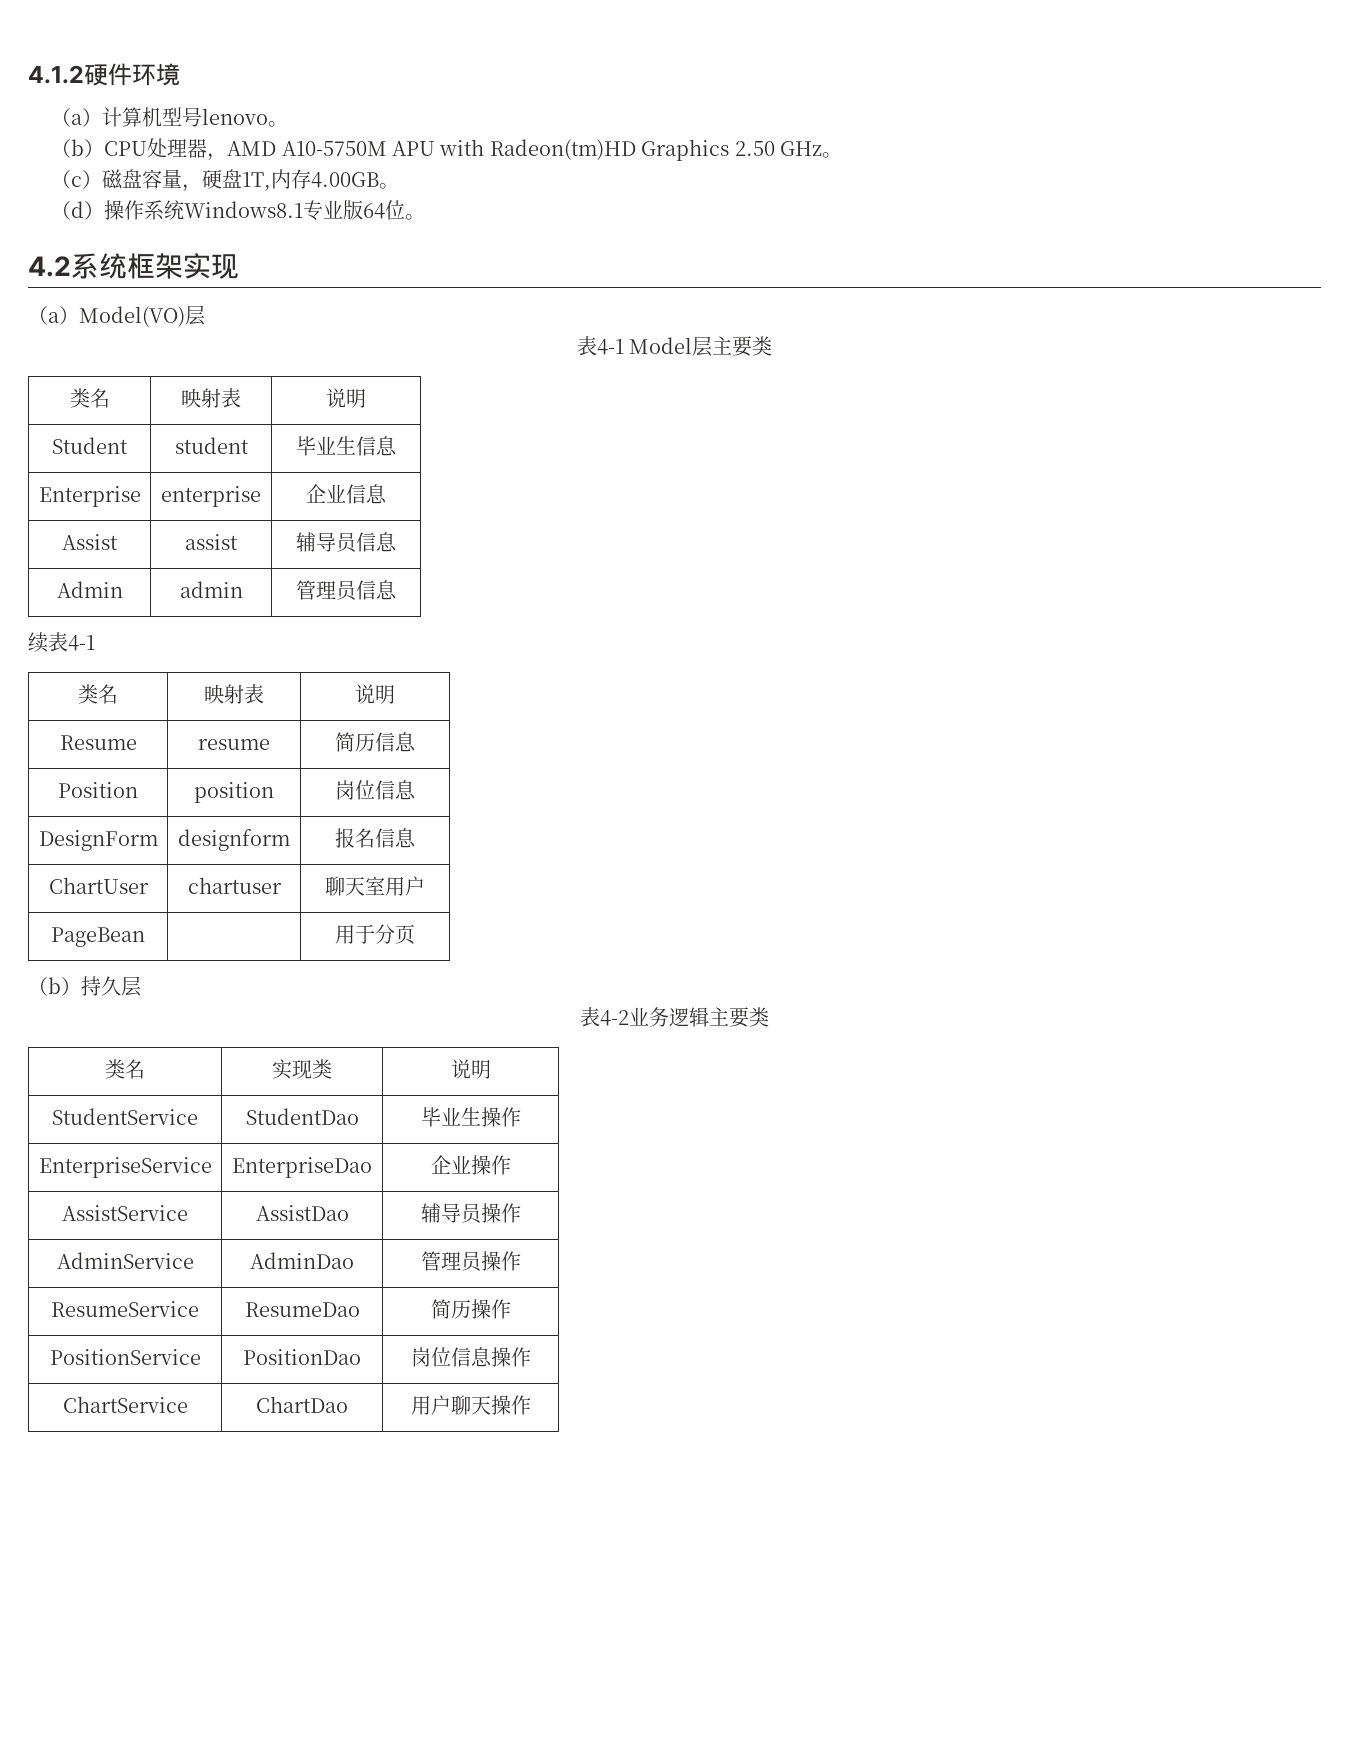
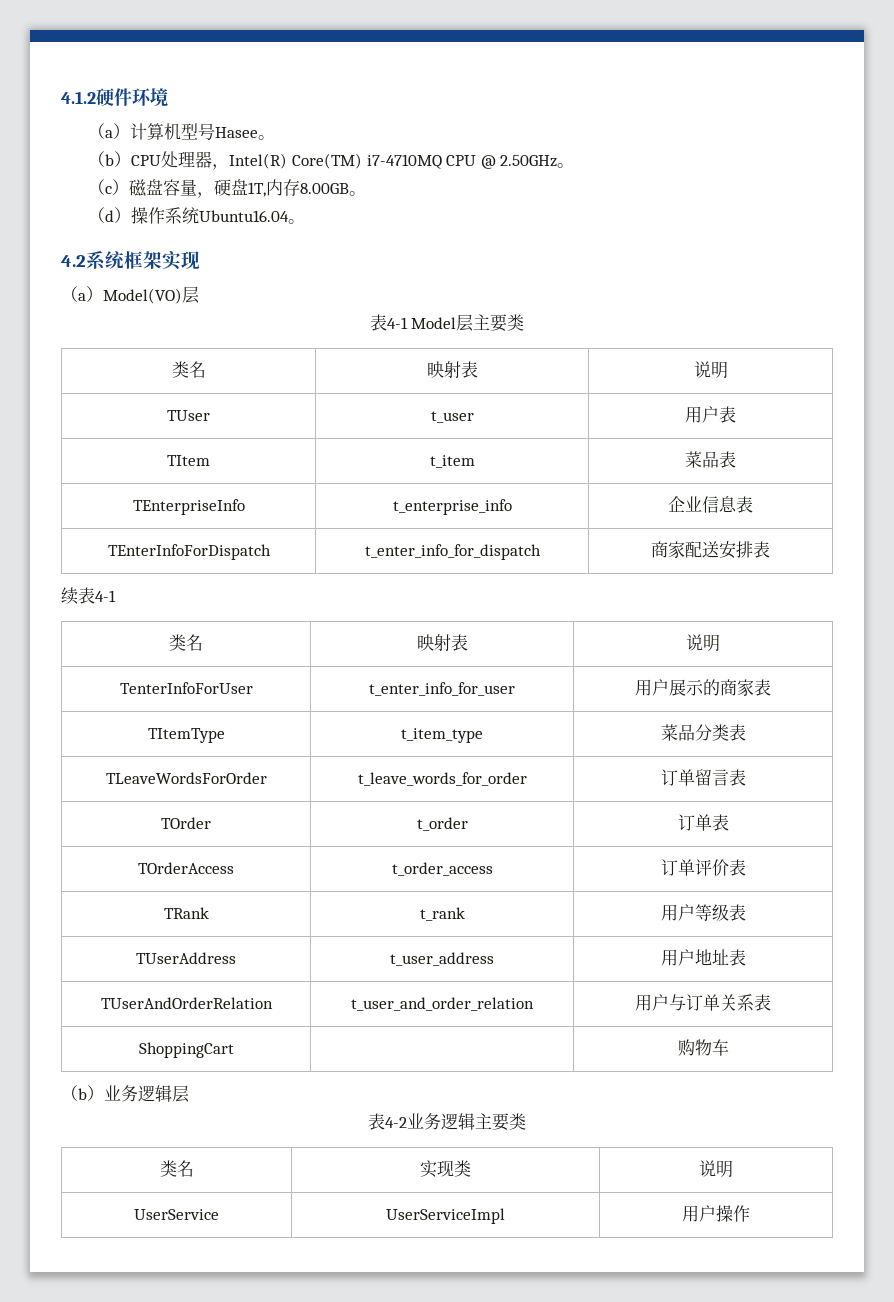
- （a）计算机型号lenovo。
+ （a）计算机型号Hasee。
- （b）CPU处理器，AMD A10-5750M APU with Radeon(tm)HD Graphics 2.50 GHz。
+ （b）CPU处理器，Intel(R) Core(TM) i7-4710MQ CPU @ 2.50GHz。
- （c）磁盘容量，硬盘1T,内存4.00GB。
+ （c）磁盘容量，硬盘1T,内存8.00GB。
- （d）操作系统Windows8.1专业版64位。
+ （d）操作系统Ubuntu16.04。
- Student | student | 毕业生信息
- Enterprise | enterprise | 企业信息
- Assist | assist | 辅导员信息
- Admin | admin | 管理员信息
+ TUser | t_user | 用户表
+ TItem | t_item | 菜品表
+ TEnterpriseInfo | t_enterprise_info | 企业信息表
+ TEnterInfoForDispatch | t_enter_info_for_dispatch | 商家配送安排表
- Resume | resume | 简历信息
- Position | position | 岗位信息
- DesignForm | designform | 报名信息
- ChartUser | chartuser | 聊天室用户
- PageBean | | 用于分页
- （b）持久层
+ TenterInfoForUser | t_enter_info_for_user | 用户展示的商家表
+ TItemType | t_item_type | 菜品分类表
+ TLeaveWordsForOrder | t_leave_words_for_order | 订单留言表
+ TOrder | t_order | 订单表
+ TOrderAccess | t_order_access | 订单评价表
+ TRank | t_rank | 用户等级表
+ TUserAddress | t_user_address | 用户地址表
+ TUserAndOrderRelation | t_user_and_order_relation | 用户与订单关系表
+ ShoppingCart | | 购物车
+ （b）业务逻辑层
- StudentService | StudentDao | 毕业生操作
- EnterpriseService | EnterpriseDao | 企业操作
- AssistService | AssistDao | 辅导员操作
- AdminService | AdminDao | 管理员操作
- ResumeService | ResumeDao | 简历操作
- PositionService | PositionDao | 岗位信息操作
- ChartService | ChartDao | 用户聊天操作
+ UserService | UserServiceImpl | 用户操作

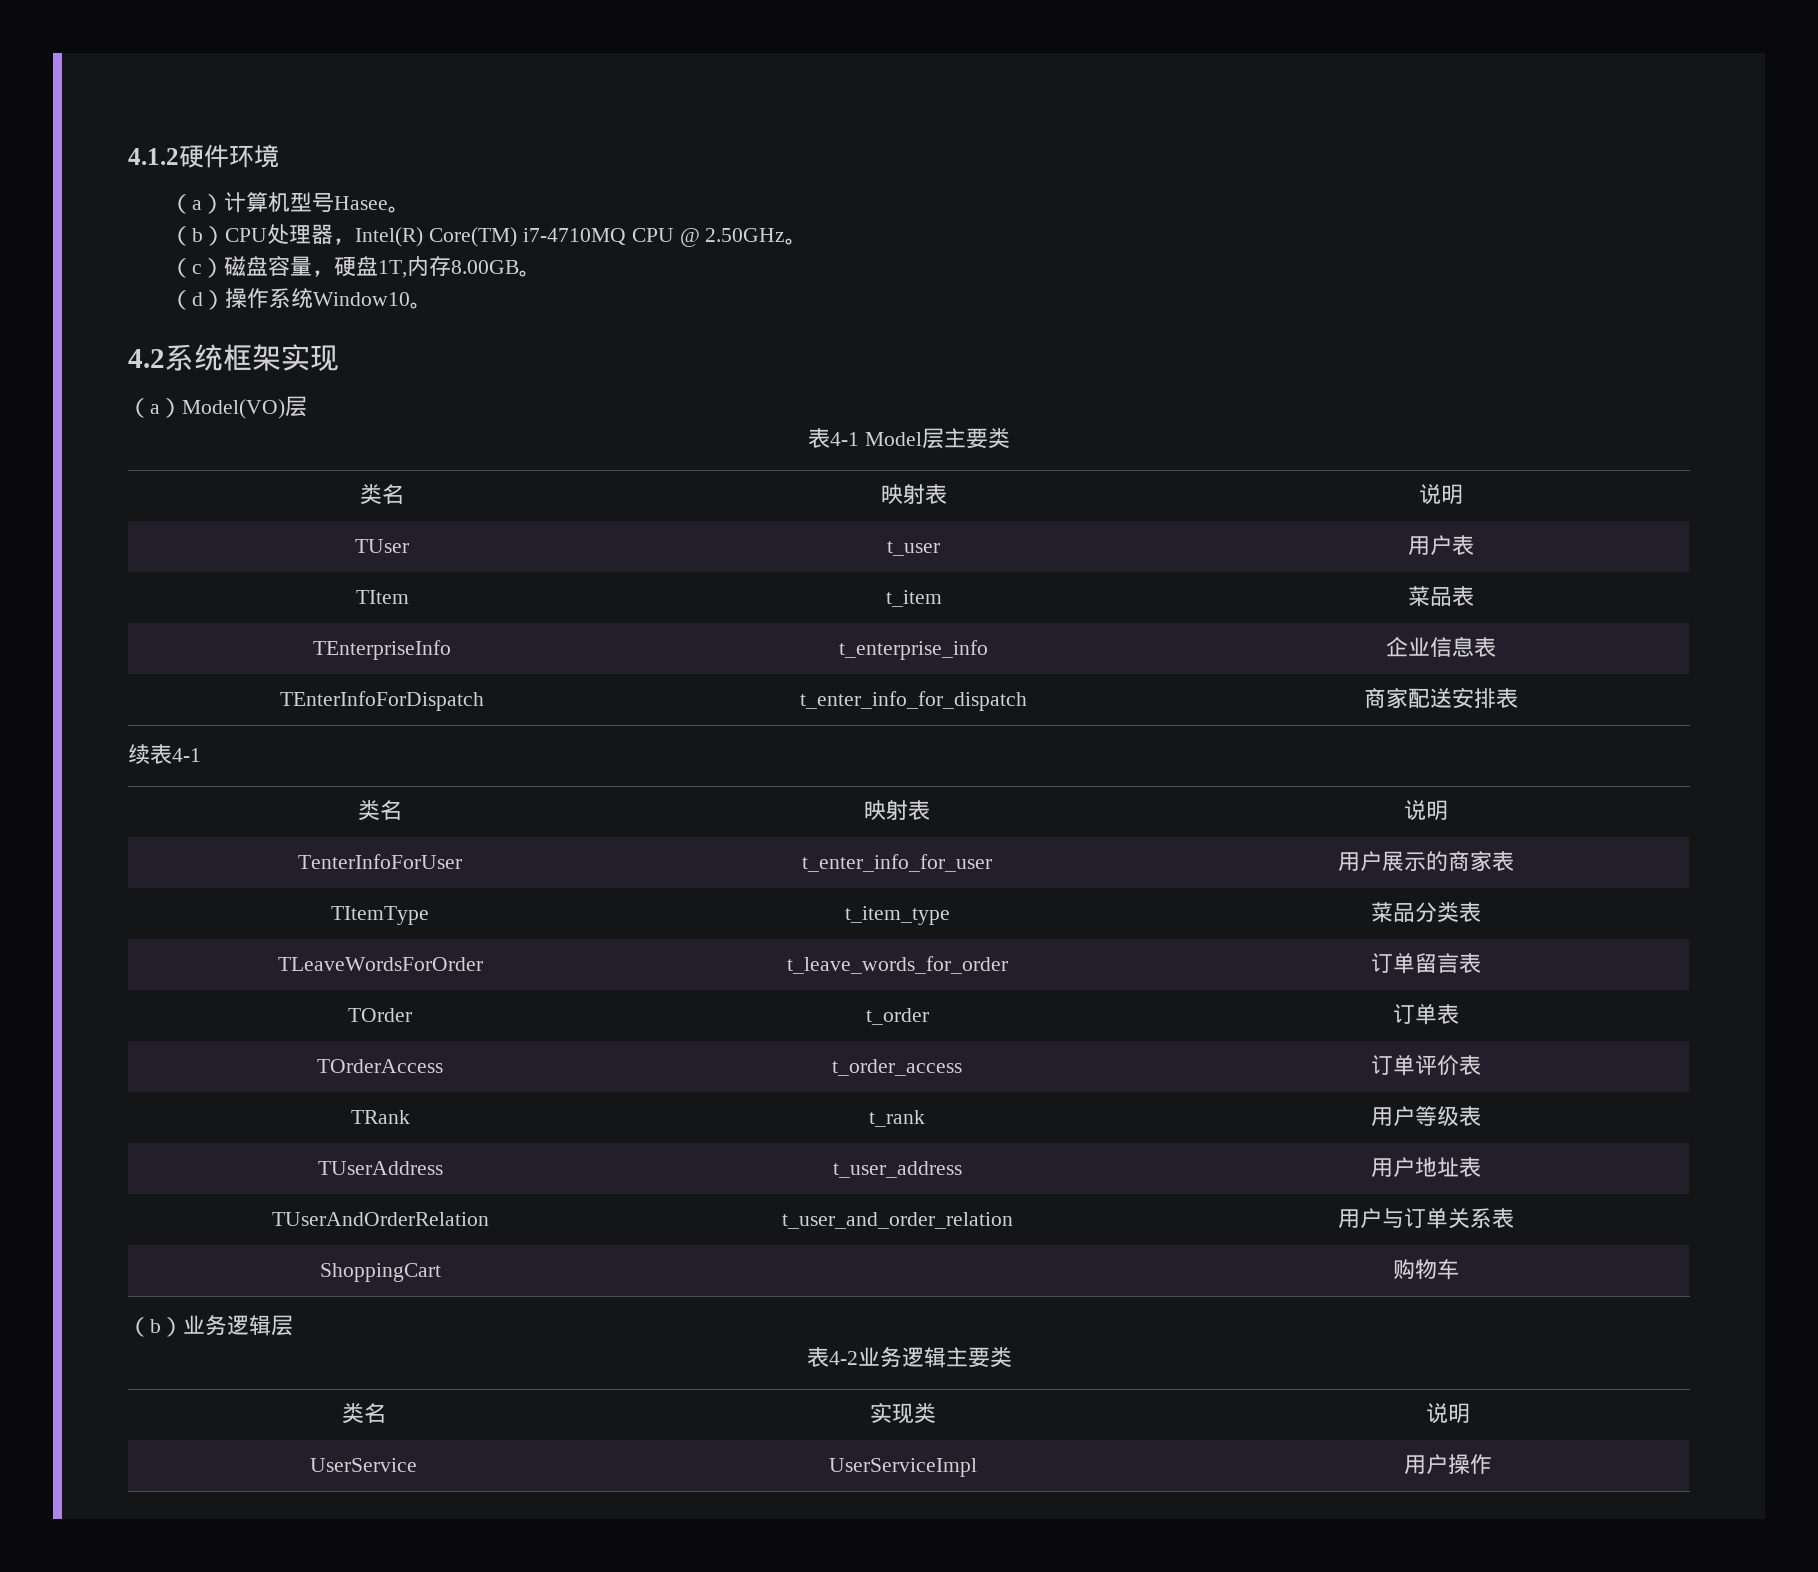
- （d）操作系统Ubuntu16.04。
+ （d）操作系统Window10。

